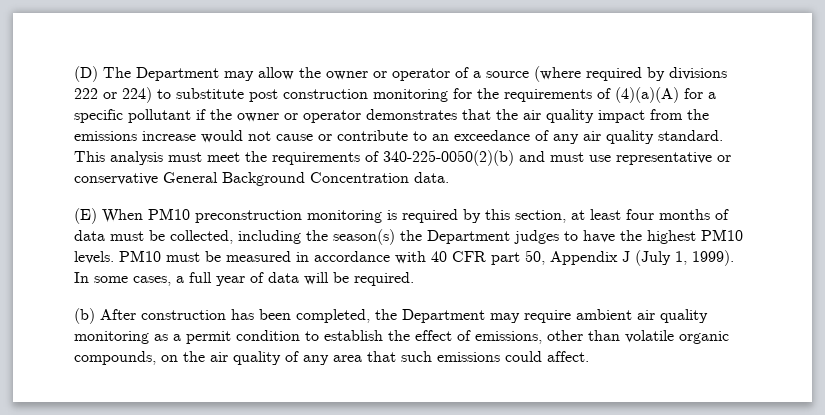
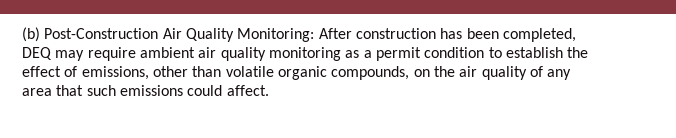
- (D) The Department may allow the owner or operator of a source (where required by divisions 222 or 224) to substitute post construction monitoring for the requirements of (4)(a)(A) for a specific pollutant if the owner or operator demonstrates that the air quality impact from the emissions increase would not cause or contribute to an exceedance of any air quality standard. This analysis must meet the requirements of 340-225-0050(2)(b) and must use representative or conservative General Background Concentration data.
- (E) When PM10 preconstruction monitoring is required by this section, at least four months of data must be collected, including the season(s) the Department judges to have the highest PM10 levels. PM10 must be measured in accordance with 40 CFR part 50, Appendix J (July 1, 1999). In some cases, a full year of data will be required.
- (b) After construction has been completed, the Department may require ambient air quality monitoring as a permit condition to establish the effect of emissions, other than volatile organic compounds, on the air quality of any area that such emissions could affect.
+ (b) Post-Construction Air Quality Monitoring: After construction has been completed, DEQ may require ambient air quality monitoring as a permit condition to establish the effect of emissions, other than volatile organic compounds, on the air quality of any area that such emissions could affect.

